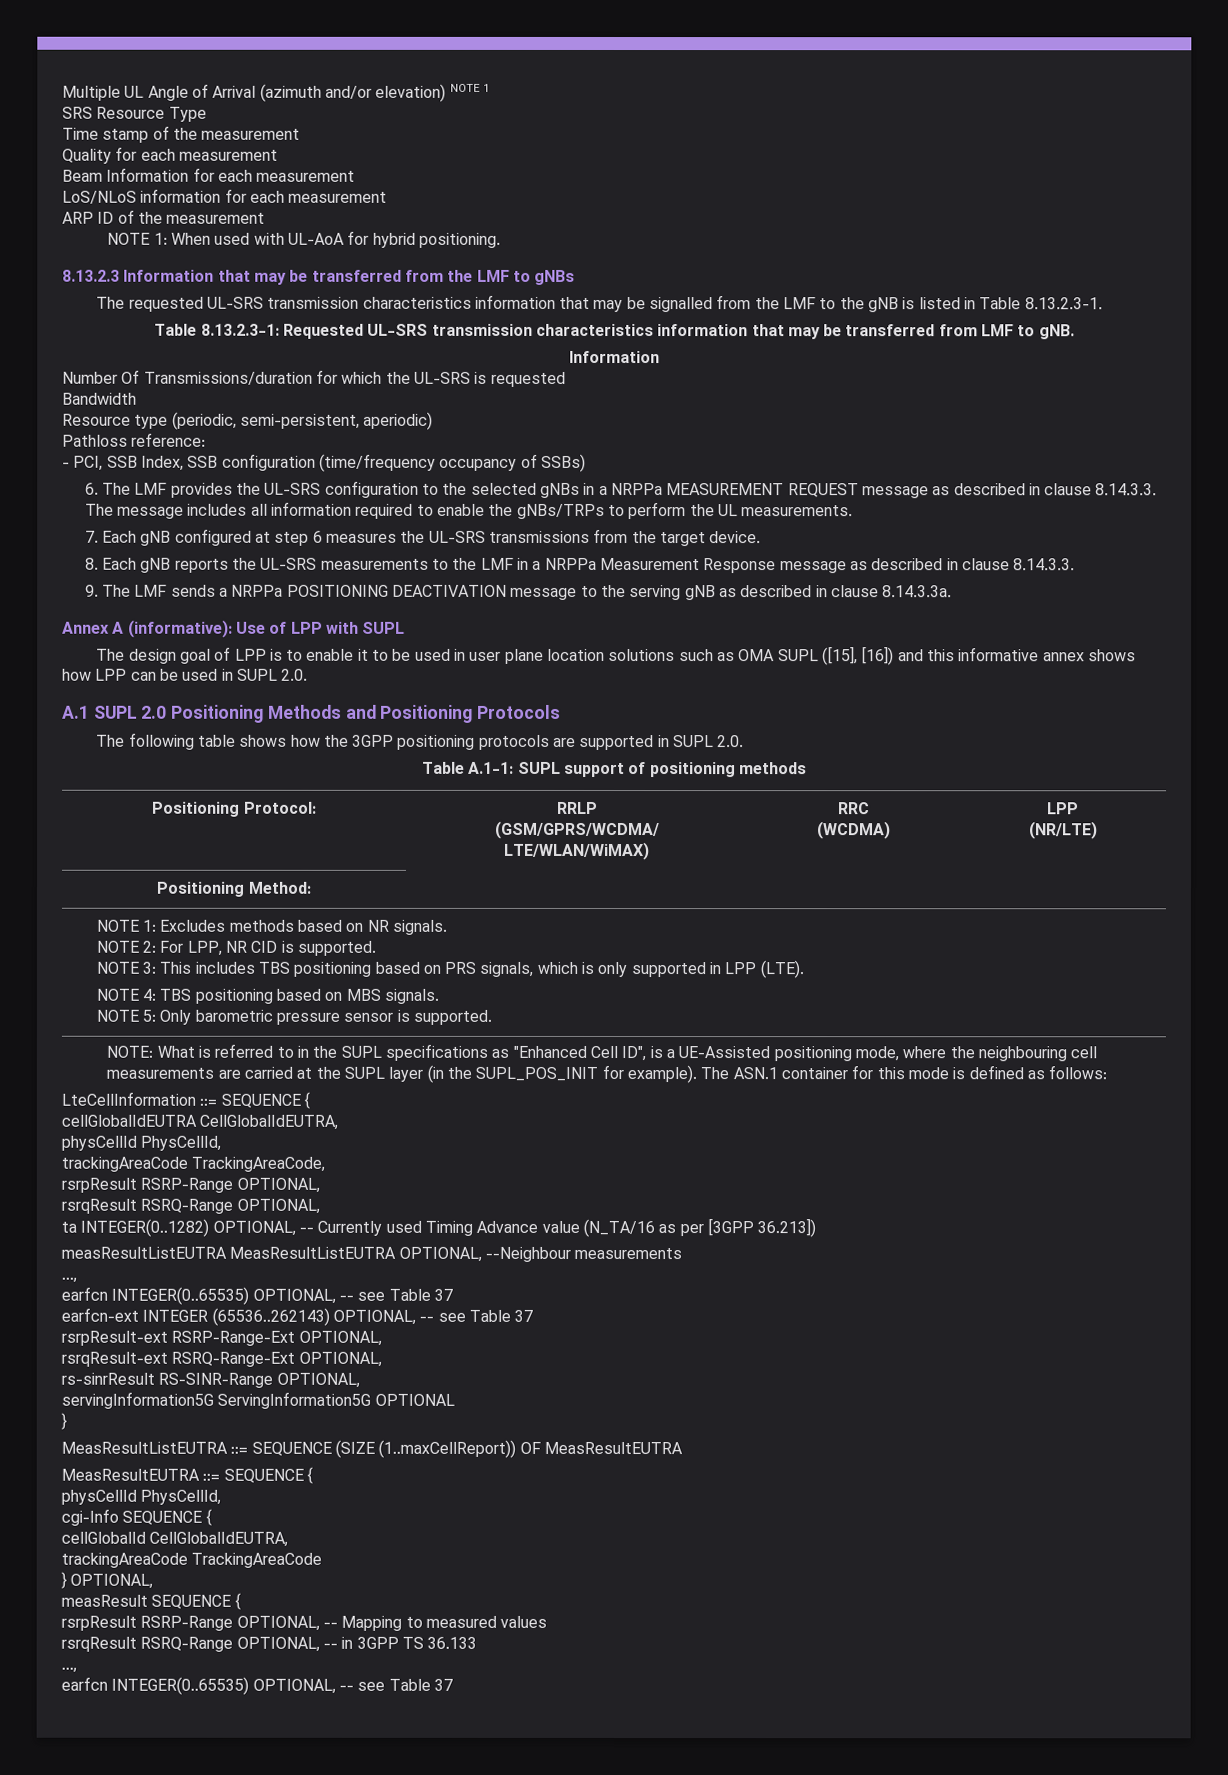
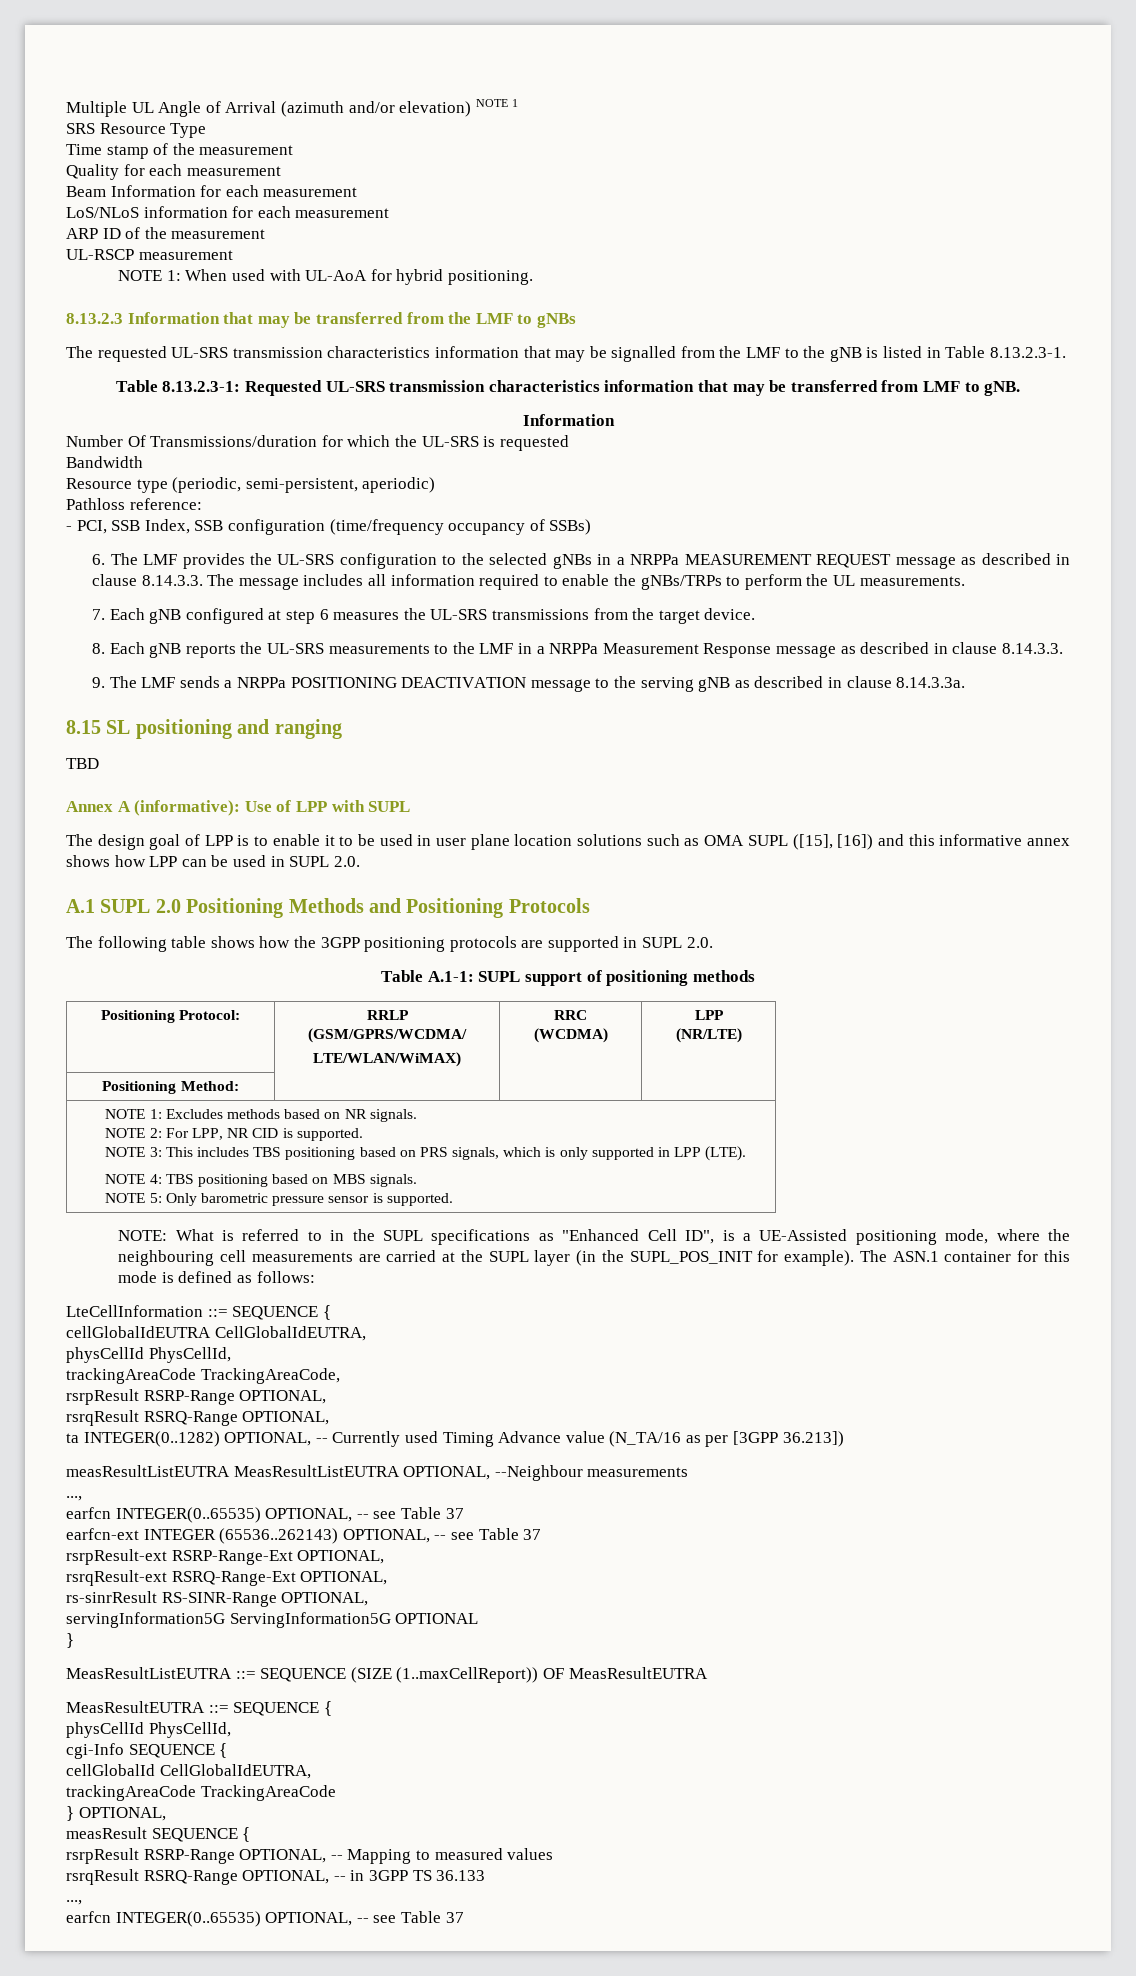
+ UL-RSCP measurement
+ 8.15 SL positioning and ranging
+ TBD

